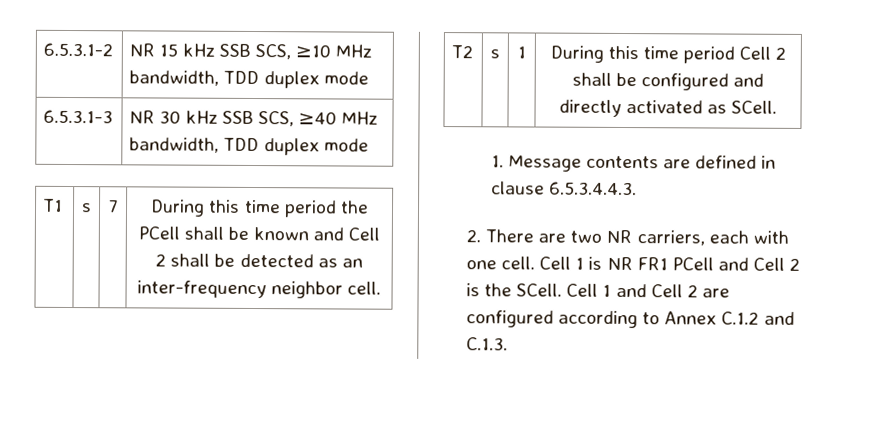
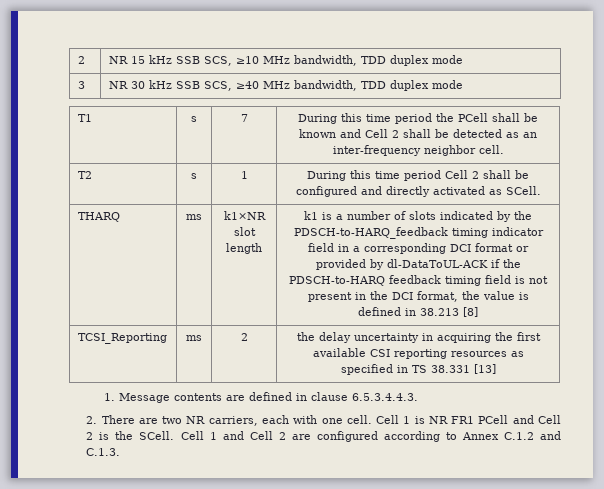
- 6.5.3.1-2 | NR 15 kHz SSB SCS, ≥10 MHz bandwidth, TDD duplex mode
+ 2 | NR 15 kHz SSB SCS, ≥10 MHz bandwidth, TDD duplex mode
- 6.5.3.1-3 | NR 30 kHz SSB SCS, ≥40 MHz bandwidth, TDD duplex mode
+ 3 | NR 30 kHz SSB SCS, ≥40 MHz bandwidth, TDD duplex mode
+ THARQ | ms | k1×NR slot length | k1 is a number of slots indicated by the PDSCH-to-HARQ_feedback timing indicator field in a corresponding DCI format or provided by dl-DataToUL-ACK if the PDSCH-to-HARQ feedback timing field is not present in the DCI format, the value is defined in 38.213 [8]
+ TCSI_Reporting | ms | 2 | the delay uncertainty in acquiring the first available CSI reporting resources as specified in TS 38.331 [13]

